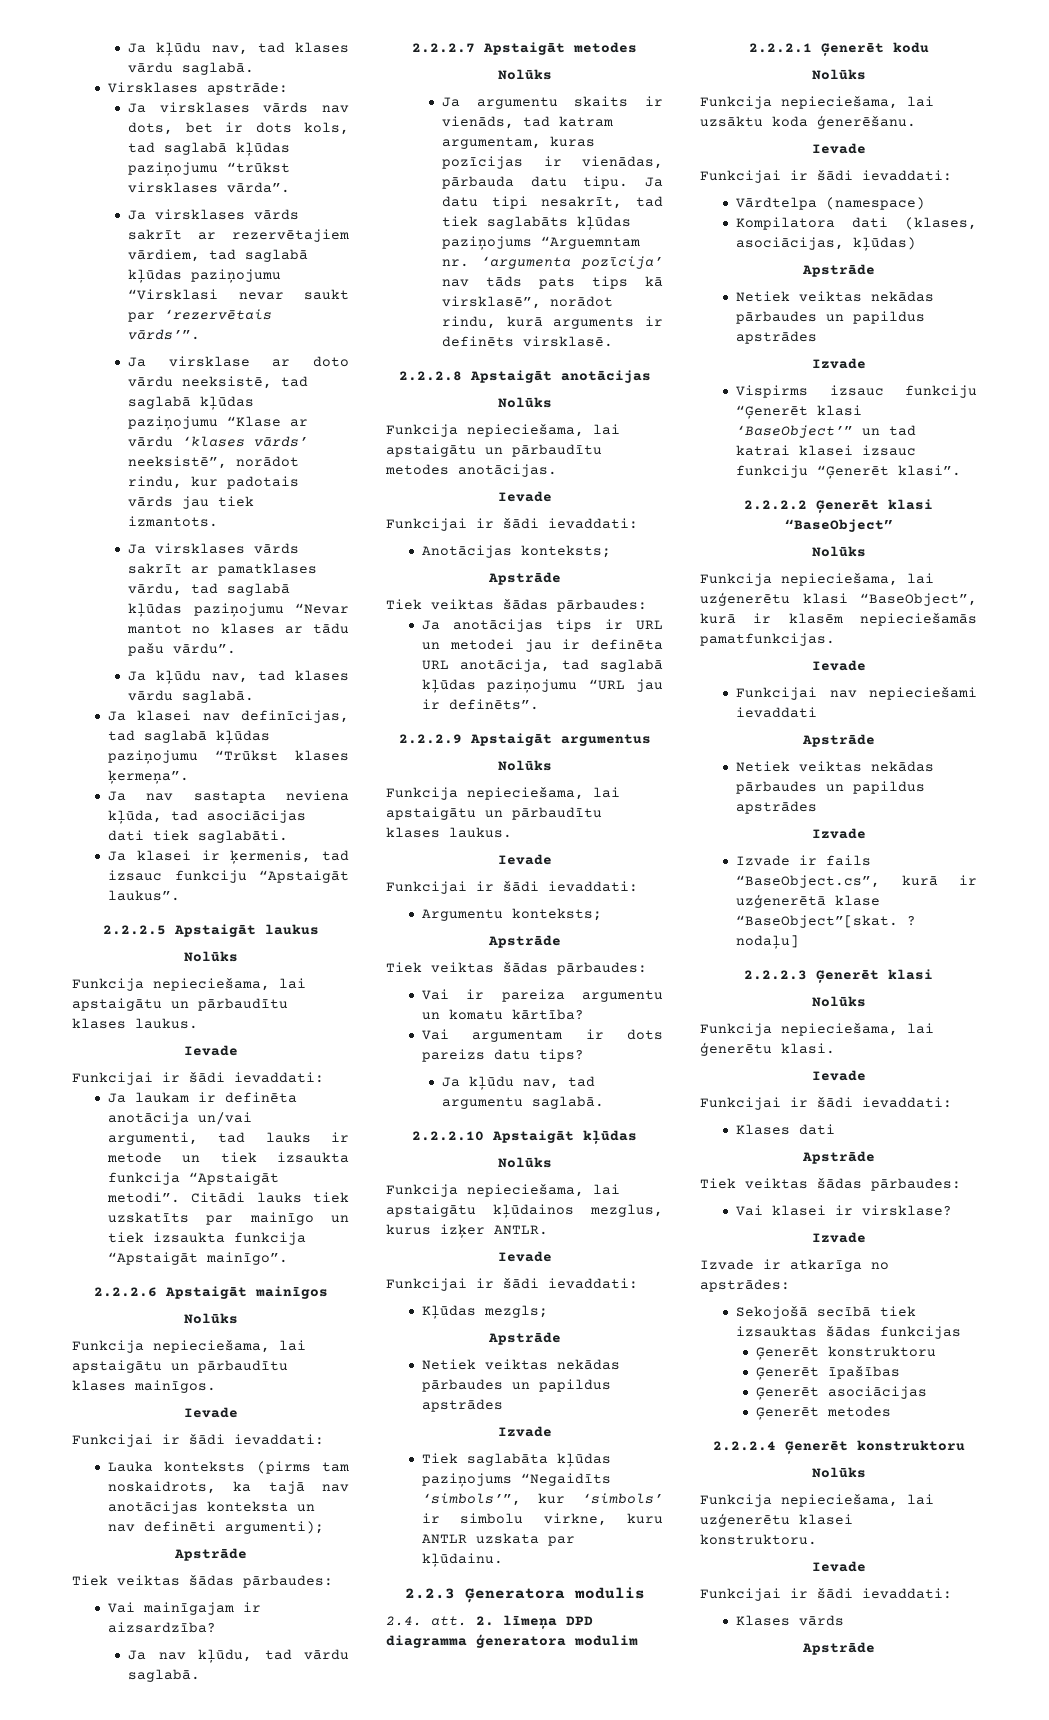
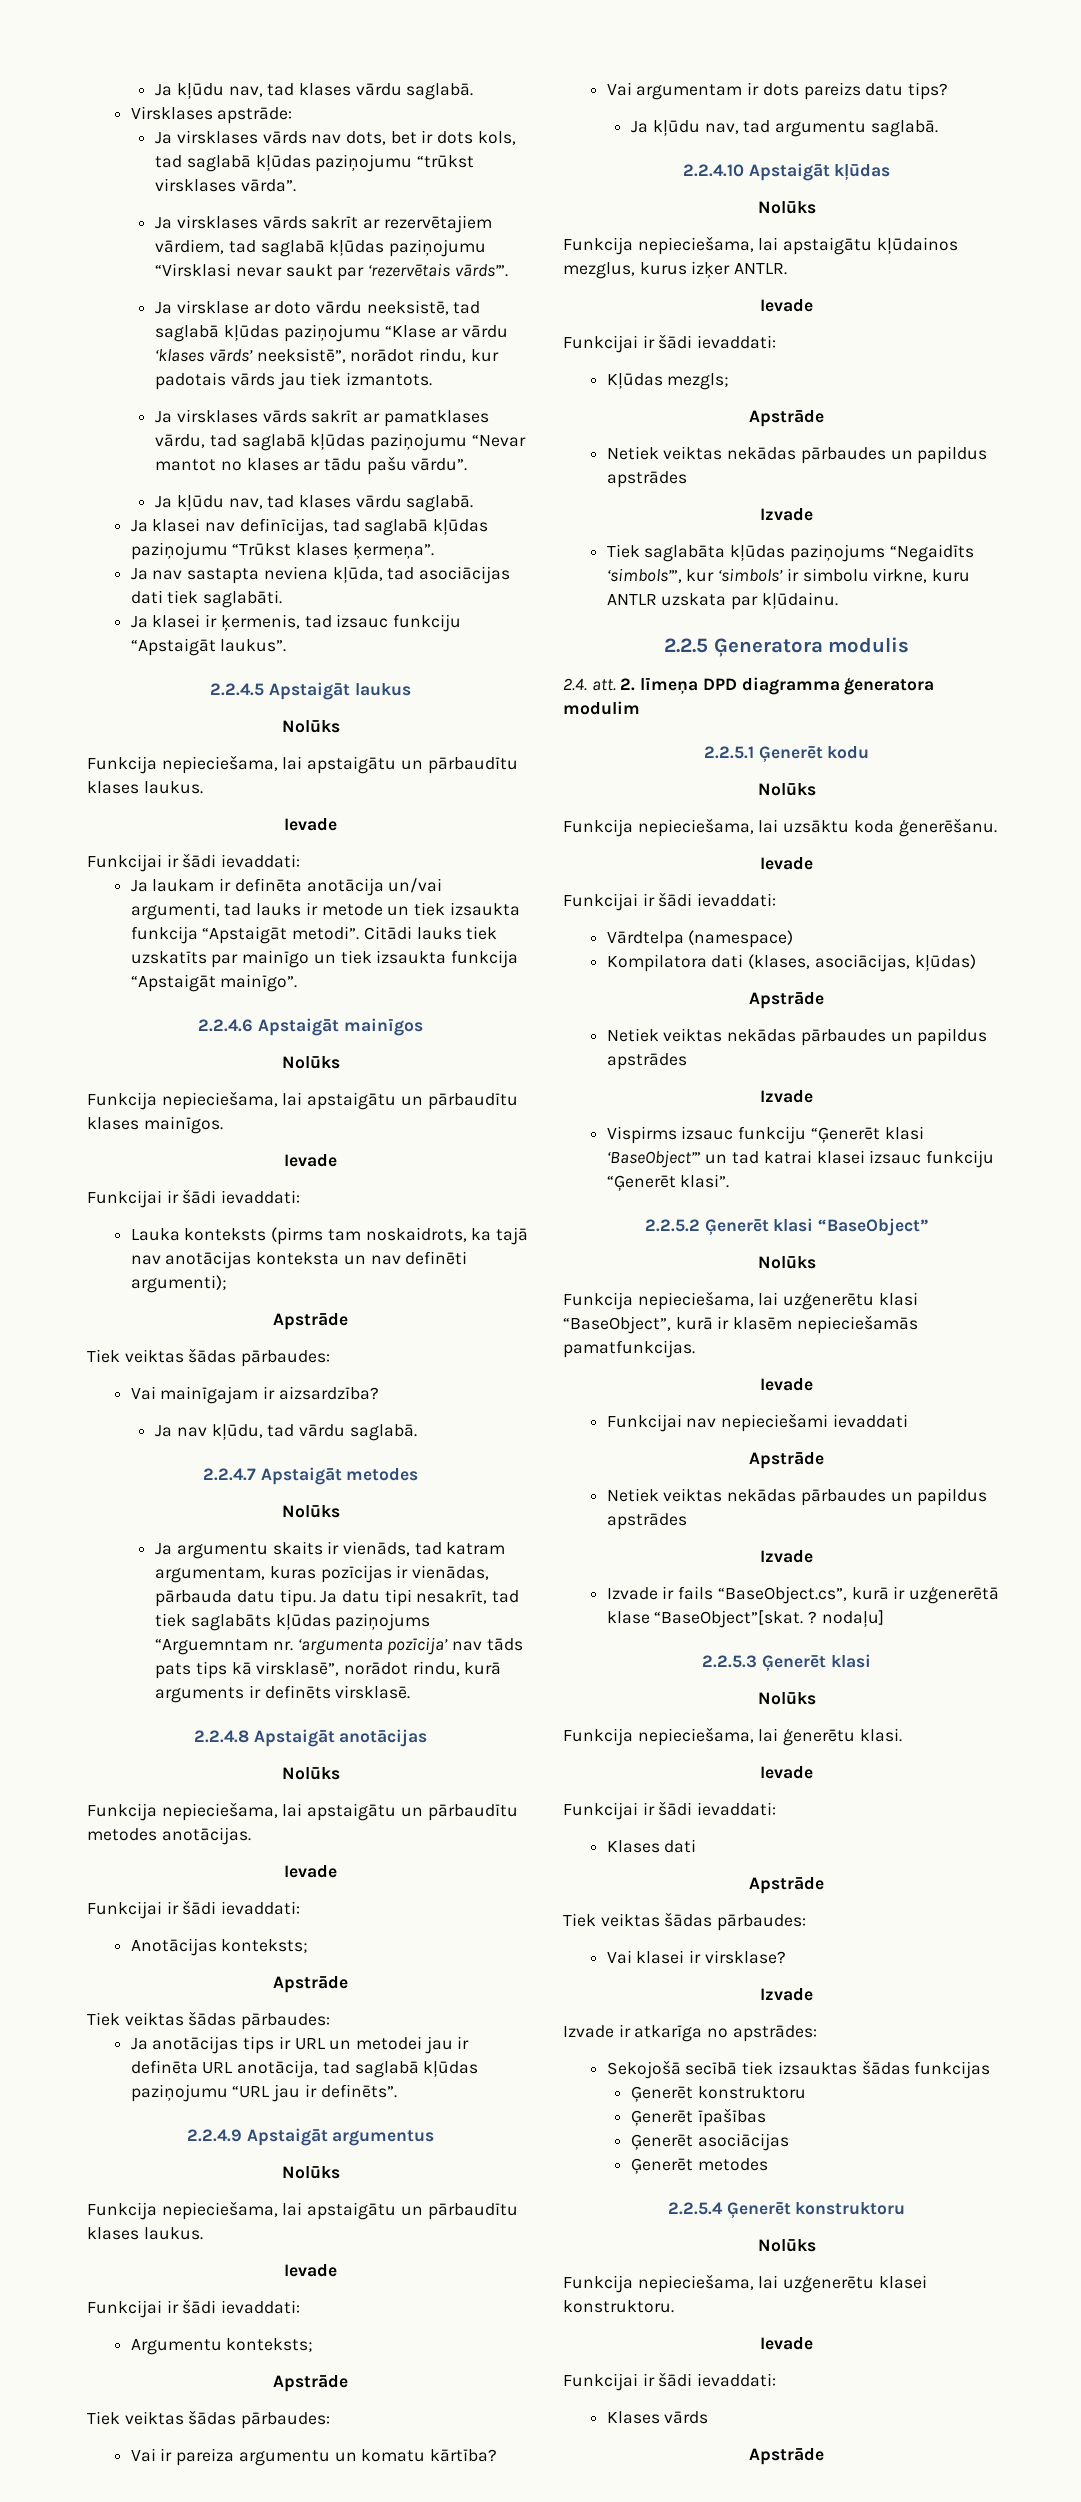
- 2.2.2.5 Apstaigāt laukus
+ 2.2.4.5 Apstaigāt laukus
- 2.2.2.6 Apstaigāt mainīgos
+ 2.2.4.6 Apstaigāt mainīgos
- 2.2.2.7 Apstaigāt metodes
+ 2.2.4.7 Apstaigāt metodes
- 2.2.2.8 Apstaigāt anotācijas
+ 2.2.4.8 Apstaigāt anotācijas
- 2.2.2.9 Apstaigāt argumentus
+ 2.2.4.9 Apstaigāt argumentus
- 2.2.2.10 Apstaigāt kļūdas
+ 2.2.4.10 Apstaigāt kļūdas
- 2.2.3 Ģeneratora modulis
+ 2.2.5 Ģeneratora modulis
- 2.2.2.1 Ģenerēt kodu
+ 2.2.5.1 Ģenerēt kodu
- 2.2.2.2 Ģenerēt klasi “BaseObject”
+ 2.2.5.2 Ģenerēt klasi “BaseObject”
- 2.2.2.3 Ģenerēt klasi
+ 2.2.5.3 Ģenerēt klasi
- 2.2.2.4 Ģenerēt konstruktoru
+ 2.2.5.4 Ģenerēt konstruktoru

